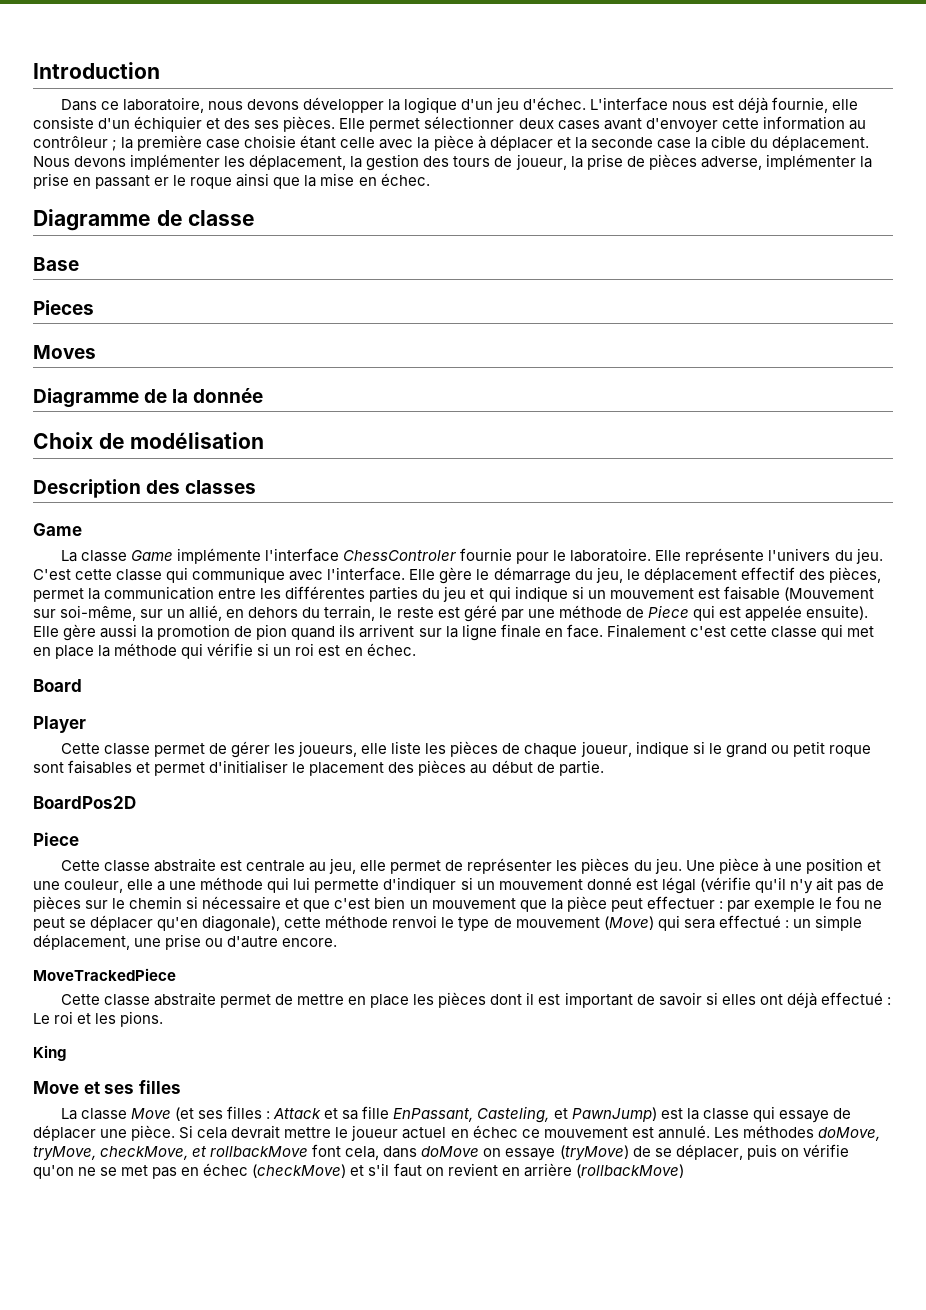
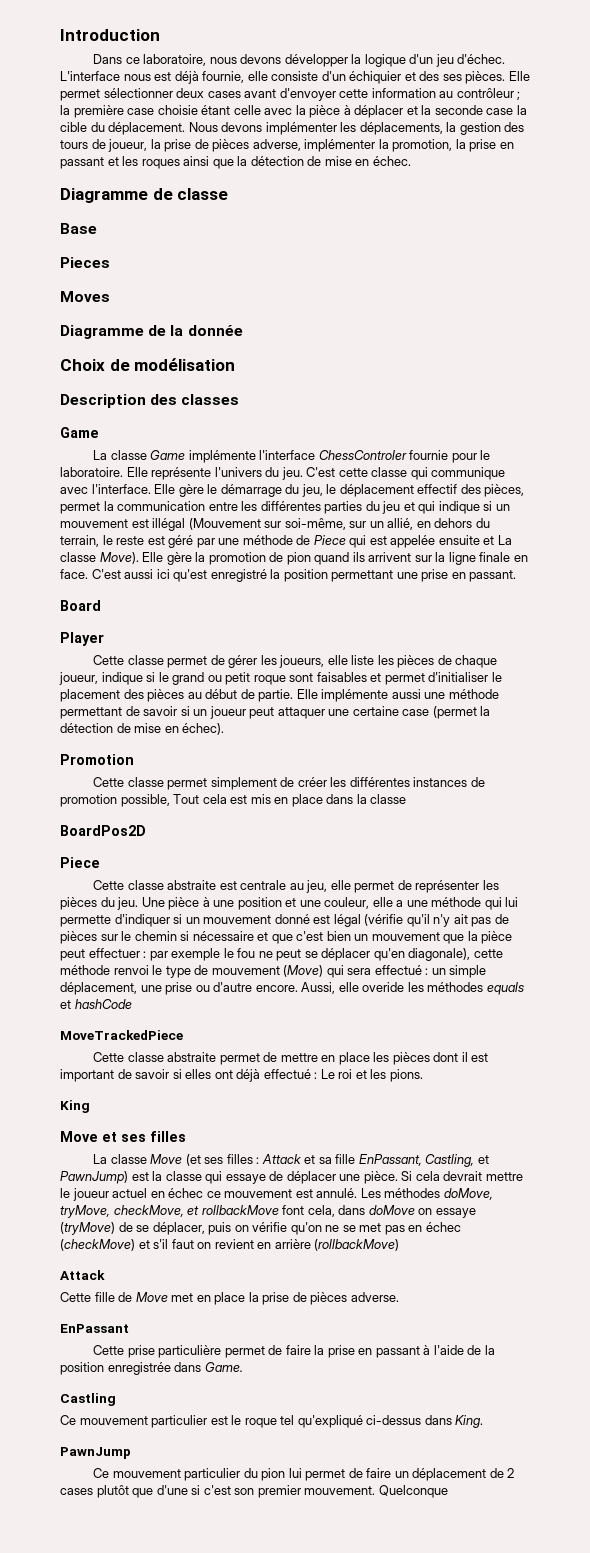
- Nous devons implémenter les déplacement, la gestion des tours de joueur, la prise de pièces adverse, implémenter la prise en passant er le roque ainsi que la mise en échec.
+ Nous devons implémenter les déplacements, la gestion des tours de joueur, la prise de pièces adverse, implémenter la promotion, la prise en passant et les roques ainsi que la détection de mise en échec.
- Elle gère le démarrage du jeu, le déplacement effectif des pièces, permet la communication entre les différentes parties du jeu et qui indique si un mouvement est faisable (Mouvement sur soi-même, sur un allié, en dehors du terrain, le reste est géré par une méthode de Piece qui est appelée ensuite). Elle gère aussi la promotion de pion quand ils arrivent sur la ligne finale en face.
+ Elle gère le démarrage du jeu, le déplacement effectif des pièces, permet la communication entre les différentes parties du jeu et qui indique si un mouvement est illégal (Mouvement sur soi-même, sur un allié, en dehors du terrain, le reste est géré par une méthode de Piece qui est appelée ensuite et La classe Move). Elle gère la promotion de pion quand ils arrivent sur la ligne finale en face.
- Finalement c'est cette classe qui met en place la méthode qui vérifie si un roi est en échec.
+ C'est aussi ici qu'est enregistré la position permettant une prise en passant.
+ Elle implémente aussi une méthode permettant de savoir si un joueur peut attaquer une certaine case (permet la détection de mise en échec).
+ Promotion
+ Cette classe permet simplement de créer les différentes instances de promotion possible, Tout cela est mis en place dans la classe
+ Aussi, elle overide les méthodes equals et hashCode
- La classe Move (et ses filles : Attack et sa fille EnPassant, Casteling, et PawnJump) est la classe qui essaye de déplacer une pièce.
+ La classe Move (et ses filles : Attack et sa fille EnPassant, Castling, et PawnJump) est la classe qui essaye de déplacer une pièce.
  Les méthodes doMove, tryMove, checkMove, et rollbackMove font cela, dans doMove on essaye (tryMove) de se déplacer, puis on vérifie qu'on ne se met pas en échec (checkMove) et s'il faut on revient en arrière (rollbackMove)
+ Attack
+ Cette fille de Move met en place la prise de pièces adverse.
+ EnPassant
+ Cette prise particulière permet de faire la prise en passant à l'aide de la position enregistrée dans Game.
+ Castling
+ Ce mouvement particulier est le roque tel qu'expliqué ci-dessus dans King.
+ PawnJump
+ Ce mouvement particulier du pion lui permet de faire un déplacement de 2 cases plutôt que d'une si c'est son premier mouvement. Quelconque

